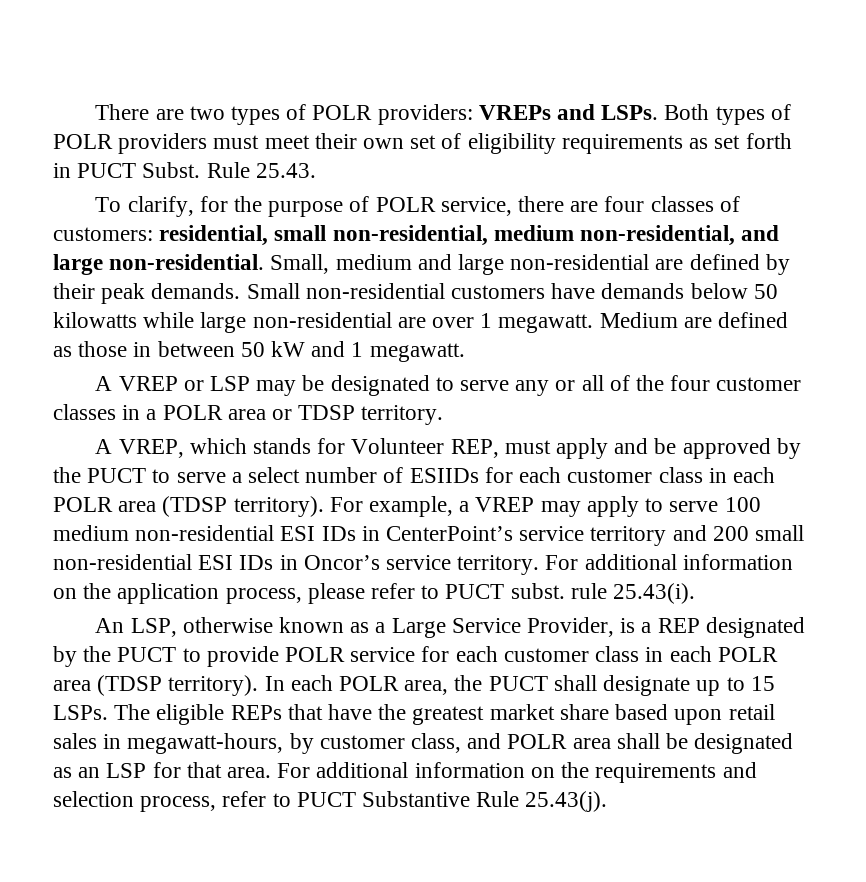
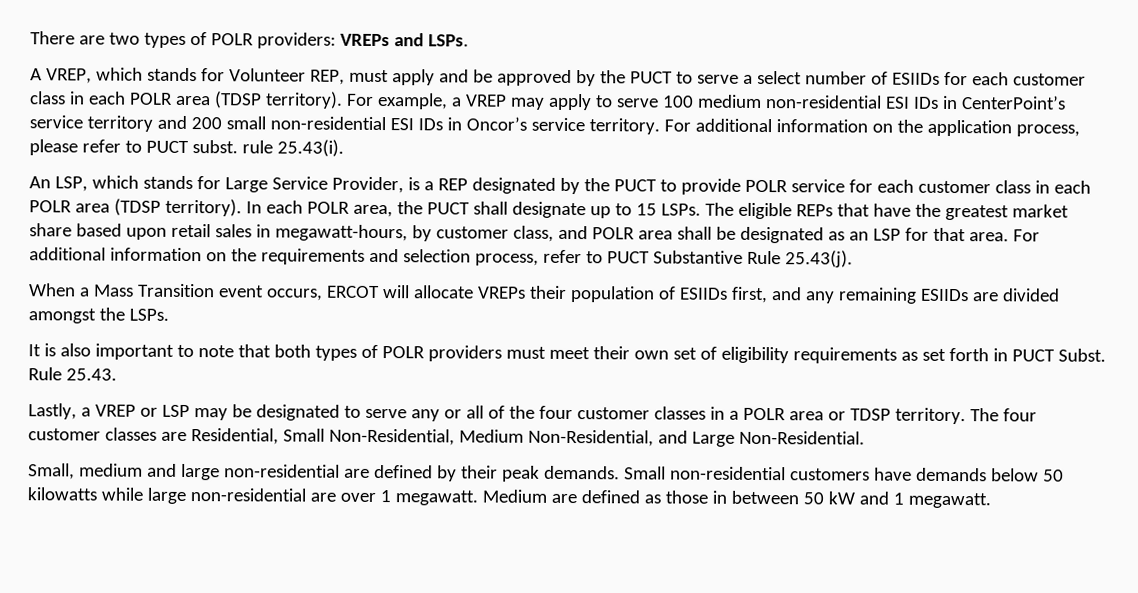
- Both types of POLR providers must meet their own set of eligibility requirements as set forth in PUCT Subst. Rule 25.43.
- To clarify, for the purpose of POLR service, there are four classes of customers: residential, small non-residential, medium non-residential, and large non-residential. Small, medium and large non-residential are defined by their peak demands. Small non-residential customers have demands below 50 kilowatts while large non-residential are over 1 megawatt. Medium are defined as those in between 50 kW and 1 megawatt.
- A VREP or LSP may be designated to serve any or all of the four customer classes in a POLR area or TDSP territory.
- An LSP, otherwise known as a Large Service Provider, is a REP designated by the PUCT to provide POLR service for each customer class in each POLR area (TDSP territory).
+ An LSP, which stands for Large Service Provider, is a REP designated by the PUCT to provide POLR service for each customer class in each POLR area (TDSP territory).
+ When a Mass Transition event occurs, ERCOT will allocate VREPs their population of ESIIDs first, and any remaining ESIIDs are divided amongst the LSPs.
+ It is also important to note that both types of POLR providers must meet their own set of eligibility requirements as set forth in PUCT Subst. Rule 25.43.
+ Lastly, a VREP or LSP may be designated to serve any or all of the four customer classes in a POLR area or TDSP territory. The four customer classes are Residential, Small Non-Residential, Medium Non-Residential, and Large Non-Residential.
+ Small, medium and large non-residential are defined by their peak demands. Small non-residential customers have demands below 50 kilowatts while large non-residential are over 1 megawatt. Medium are defined as those in between 50 kW and 1 megawatt.

